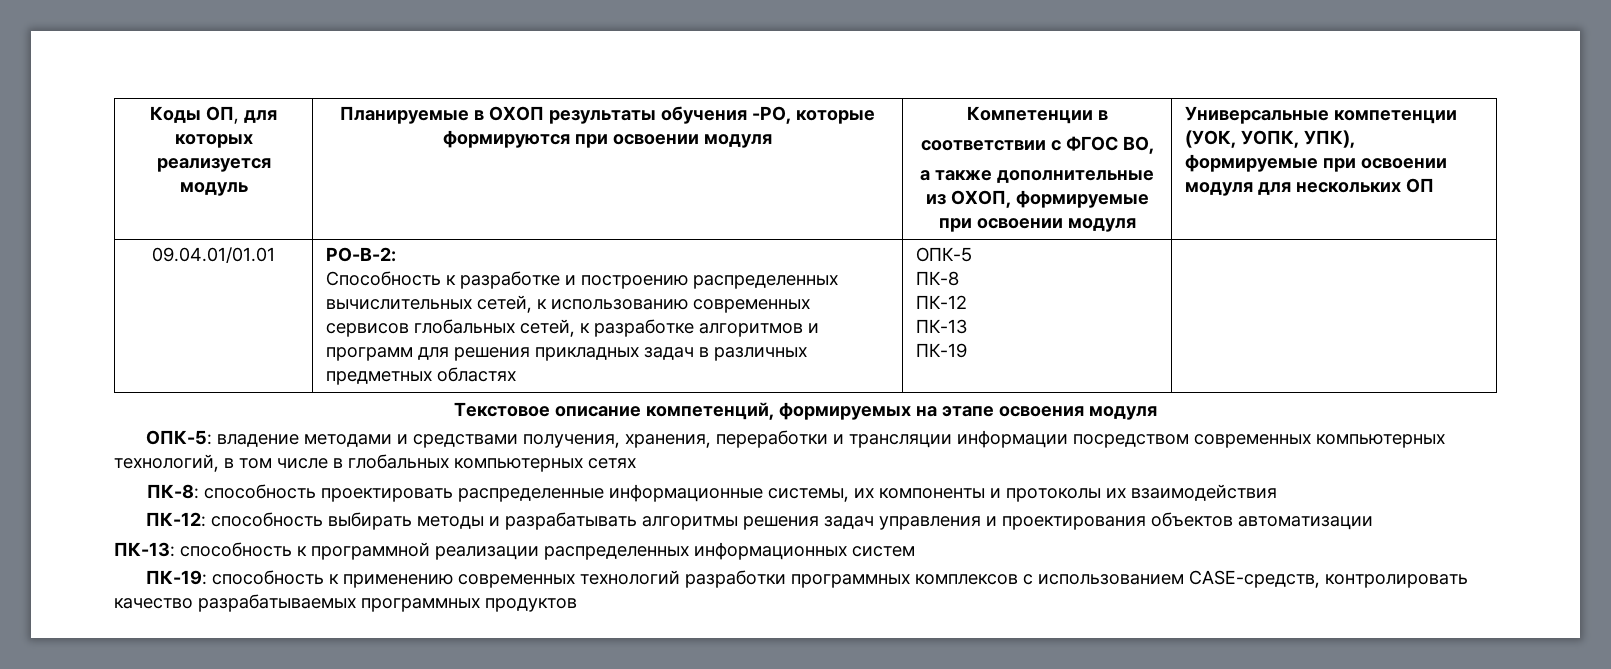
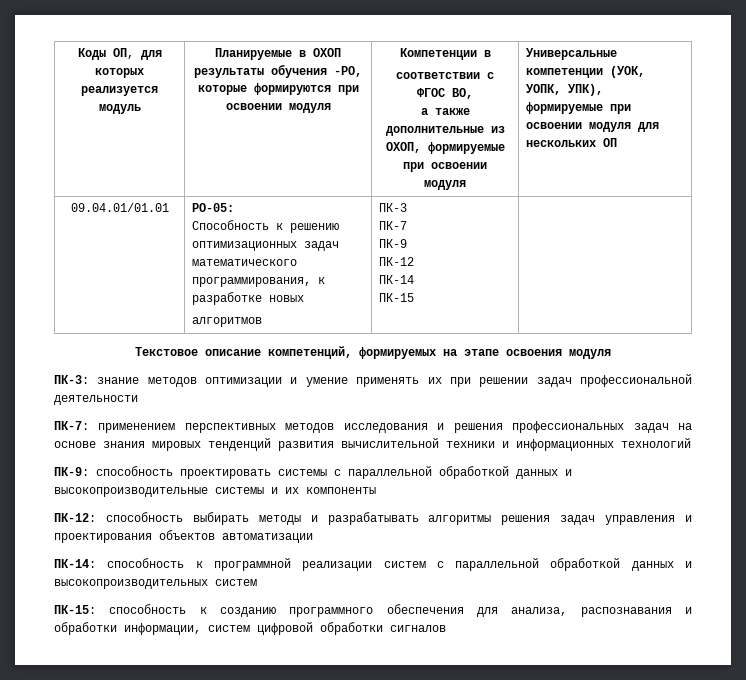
- 09.04.01/01.01 | РО-В-2:
- Способность к разработке и построению распределенных вычислительных сетей, к использованию современных сервисов глобальных сетей, к разработке алгоритмов и программ для решения прикладных задач в различных предметных областях | ОПК-5
- ПК-8
+ 09.04.01/01.01 | РО-05:
+ Способность к решению оптимизационных задач математического программирования, к разработке новых
+ алгоритмов | ПК-3
+ ПК-7
+ ПК-9
  ПК-12
- ПК-13
- ПК-19 |
+ ПК-14
+ ПК-15 |
- ОПК-5: владение методами и средствами получения, хранения, переработки и трансляции информации посредством современных компьютерных технологий, в том числе в глобальных компьютерных сетях
- ПК-8: способность проектировать распределенные информационные системы, их компоненты и протоколы их взаимодействия
+ ПК-3: знание методов оптимизации и умение применять их при решении задач профессиональной деятельности
+ ПК-7: применением перспективных методов исследования и решения профессиональных задач на основе знания мировых тенденций развития вычислительной техники и информационных технологий
+ ПК-9: способность проектировать системы с параллельной обработкой данных и высокопроизводительные системы и их компоненты
- ПК-13: способность к программной реализации распределенных информационных систем
+ ПК-14: способность к программной реализации систем с параллельной обработкой данных и высокопроизводительных систем
- ПК-19: способность к применению современных технологий разработки программных комплексов с использованием CASE-средств, контролировать качество разрабатываемых программных продуктов
+ ПК-15: способность к созданию программного обеспечения для анализа, распознавания и обработки информации, систем цифровой обработки сигналов

